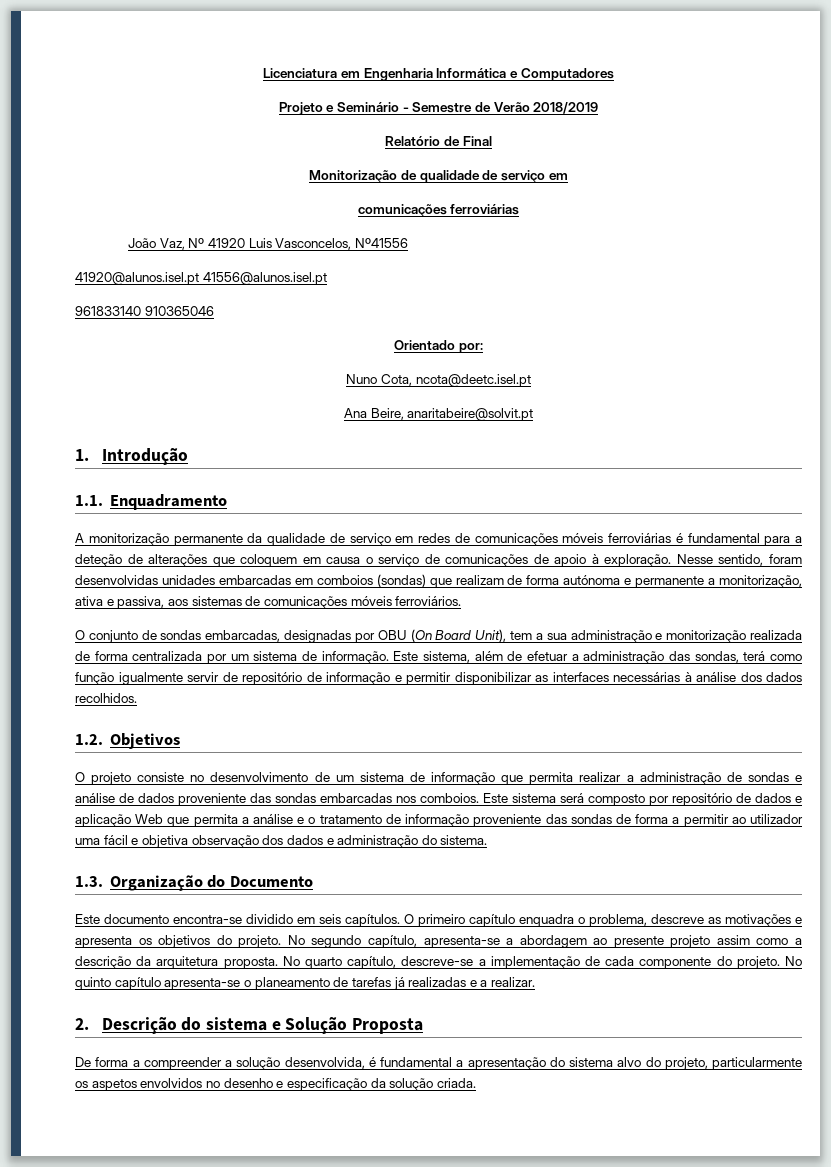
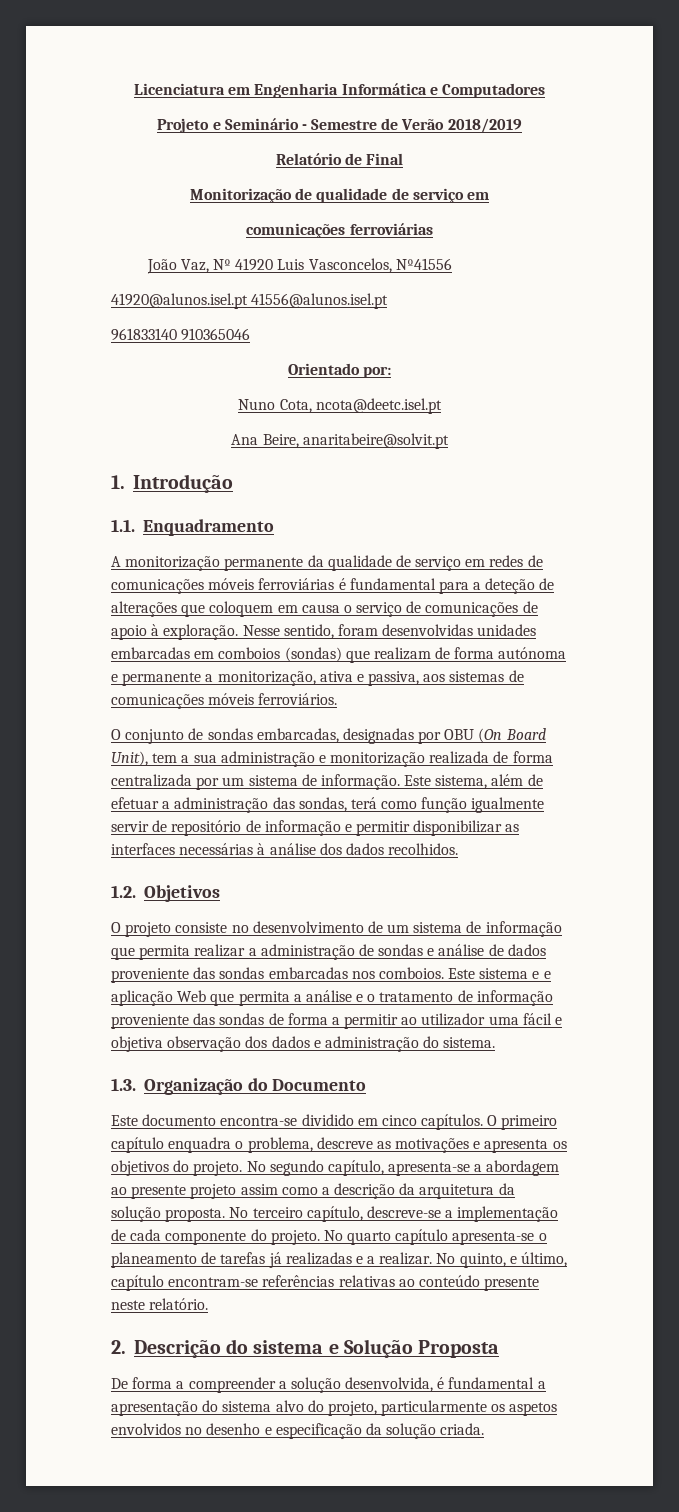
- Este sistema será composto por repositório de dados e aplicação Web que permita a análise e o tratamento de informação proveniente das sondas de forma a permitir ao utilizador uma fácil e objetiva observação dos dados e administração do sistema.
+ Este sistema e e aplicação Web que permita a análise e o tratamento de informação proveniente das sondas de forma a permitir ao utilizador uma fácil e objetiva observação dos dados e administração do sistema.
- Este documento encontra-se dividido em seis capítulos.
+ Este documento encontra-se dividido em cinco capítulos.
- No segundo capítulo, apresenta-se a abordagem ao presente projeto assim como a descrição da arquitetura proposta.
+ No segundo capítulo, apresenta-se a abordagem ao presente projeto assim como a descrição da arquitetura da solução proposta.
- No quarto capítulo, descreve-se a implementação de cada componente do projeto.
+ No terceiro capítulo, descreve-se a implementação de cada componente do projeto.
- No quinto capítulo apresenta-se o planeamento de tarefas já realizadas e a realizar.
+ No quarto capítulo apresenta-se o planeamento de tarefas já realizadas e a realizar. No quinto, e último, capítulo encontram-se referências relativas ao conteúdo presente neste relatório.

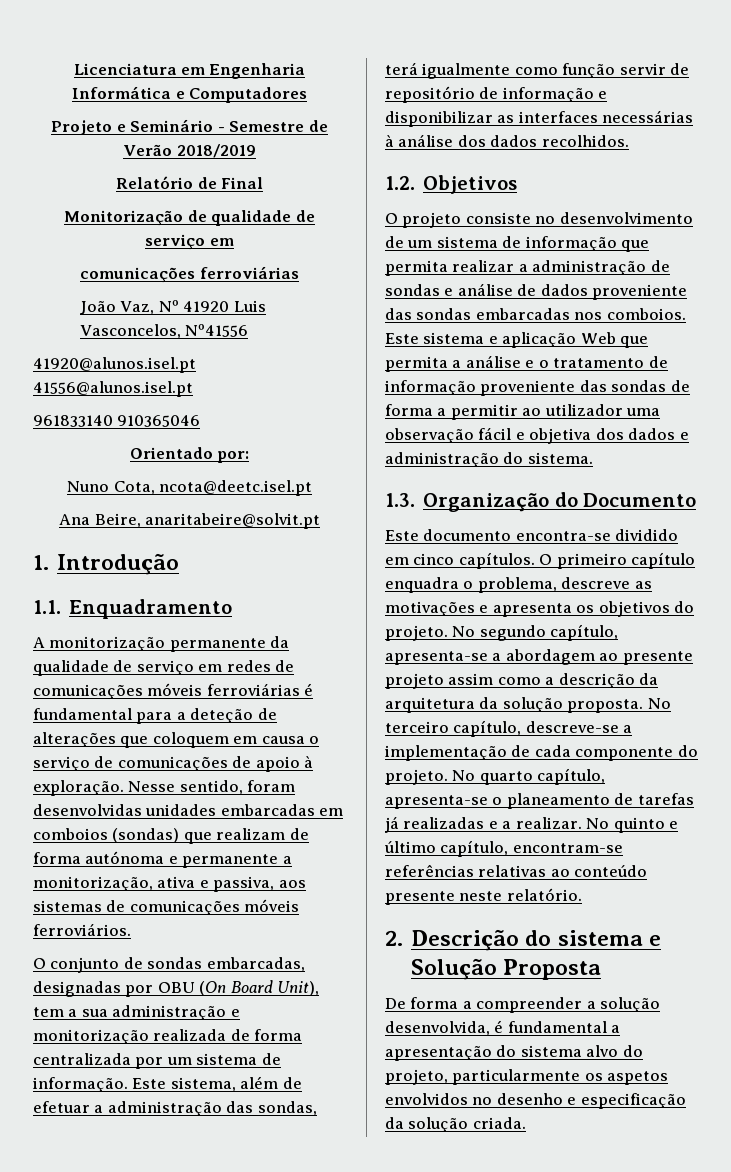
- Este sistema, além de efetuar a administração das sondas, terá como função igualmente servir de repositório de informação e permitir disponibilizar as interfaces necessárias à análise dos dados recolhidos.
+ Este sistema, além de efetuar a administração das sondas, terá igualmente como função servir de repositório de informação e disponibilizar as interfaces necessárias à análise dos dados recolhidos.
- Este sistema e e aplicação Web que permita a análise e o tratamento de informação proveniente das sondas de forma a permitir ao utilizador uma fácil e objetiva observação dos dados e administração do sistema.
+ Este sistema e aplicação Web que permita a análise e o tratamento de informação proveniente das sondas de forma a permitir ao utilizador uma observação fácil e objetiva dos dados e administração do sistema.
- No quarto capítulo apresenta-se o planeamento de tarefas já realizadas e a realizar.
+ No quarto capítulo, apresenta-se o planeamento de tarefas já realizadas e a realizar.
- No quinto, e último, capítulo encontram-se referências relativas ao conteúdo presente neste relatório.
+ No quinto e último capítulo, encontram-se referências relativas ao conteúdo presente neste relatório.

